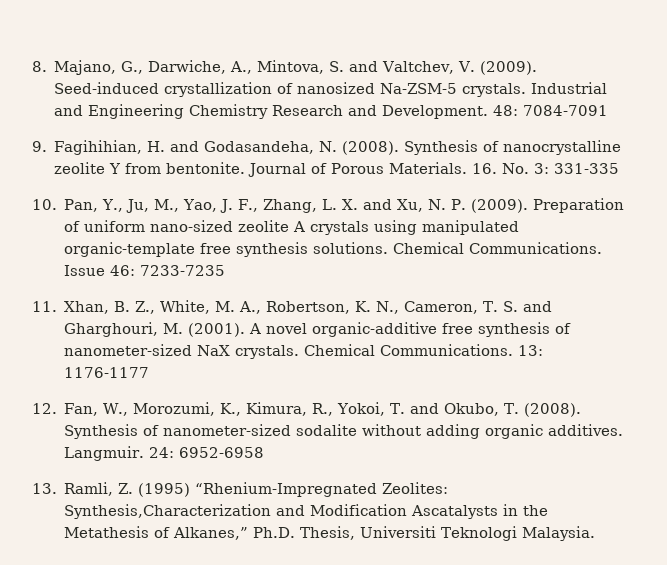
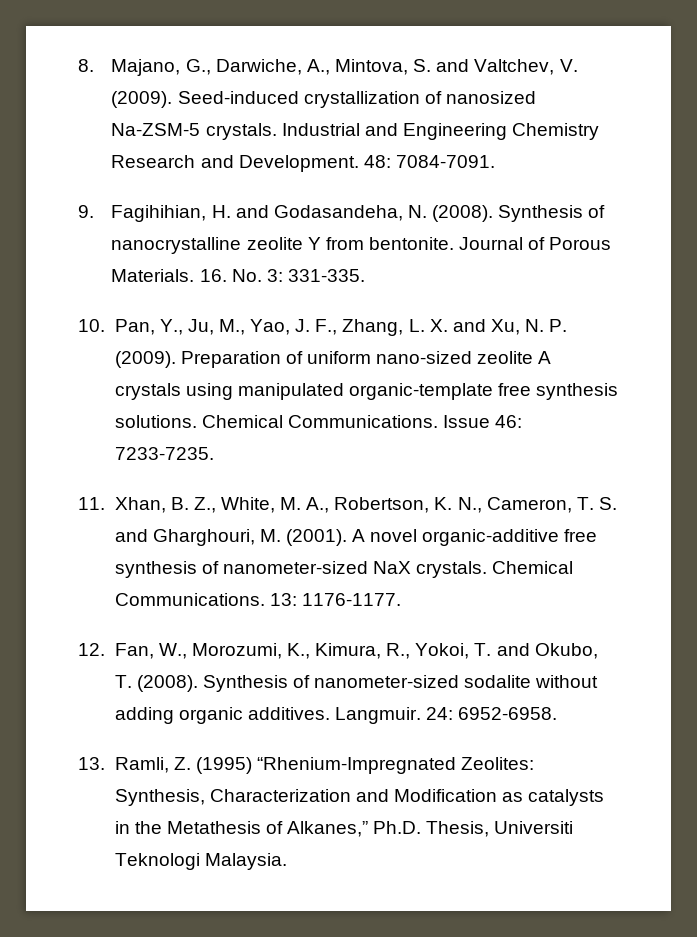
- 48: 7084-7091
+ 48: 7084-7091.
- 16. No. 3: 331-335
+ 16. No. 3: 331-335.
- Issue 46: 7233-7235
+ Issue 46: 7233-7235.
- 13: 1176-1177
+ 13: 1176-1177.
- 24: 6952-6958
+ 24: 6952-6958.
- 13. Ramli, Z. (1995) “Rhenium-Impregnated Zeolites: Synthesis,Characterization and Modification Ascatalysts in the Metathesis of Alkanes,” Ph.D. Thesis, Universiti Teknologi Malaysia.
+ 13. Ramli, Z. (1995) “Rhenium-Impregnated Zeolites: Synthesis, Characterization and Modification as catalysts in the Metathesis of Alkanes,” Ph.D. Thesis, Universiti Teknologi Malaysia.

